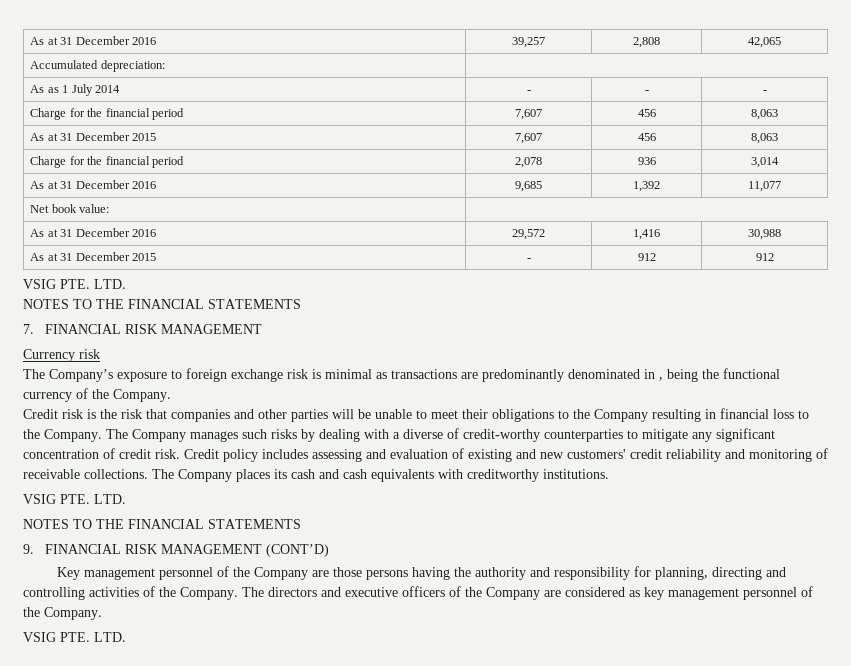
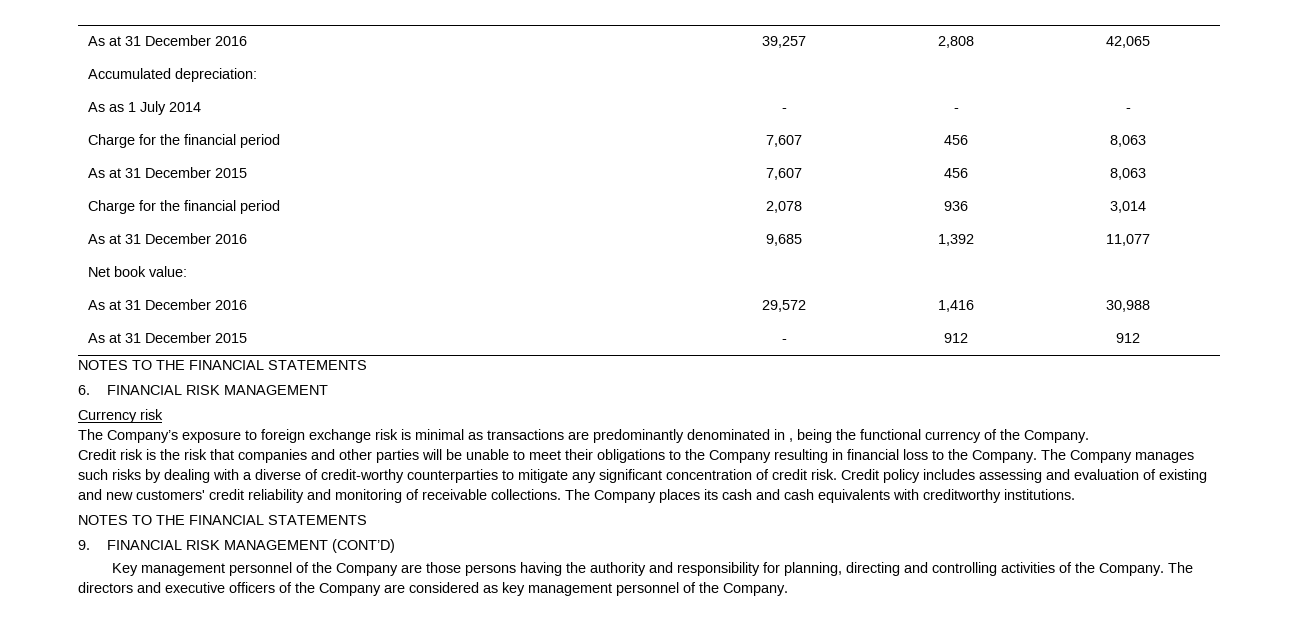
  As at 31 December 2015 | - | 912 | 912
- VSIG PTE. LTD.
  NOTES TO THE FINANCIAL STATEMENTS
- 7. FINANCIAL RISK MANAGEMENT
+ 6. FINANCIAL RISK MANAGEMENT
  The Company places its cash and cash equivalents with creditworthy institutions.
- VSIG PTE. LTD.
  The directors and executive officers of the Company are considered as key management personnel of the Company.
- VSIG PTE. LTD.

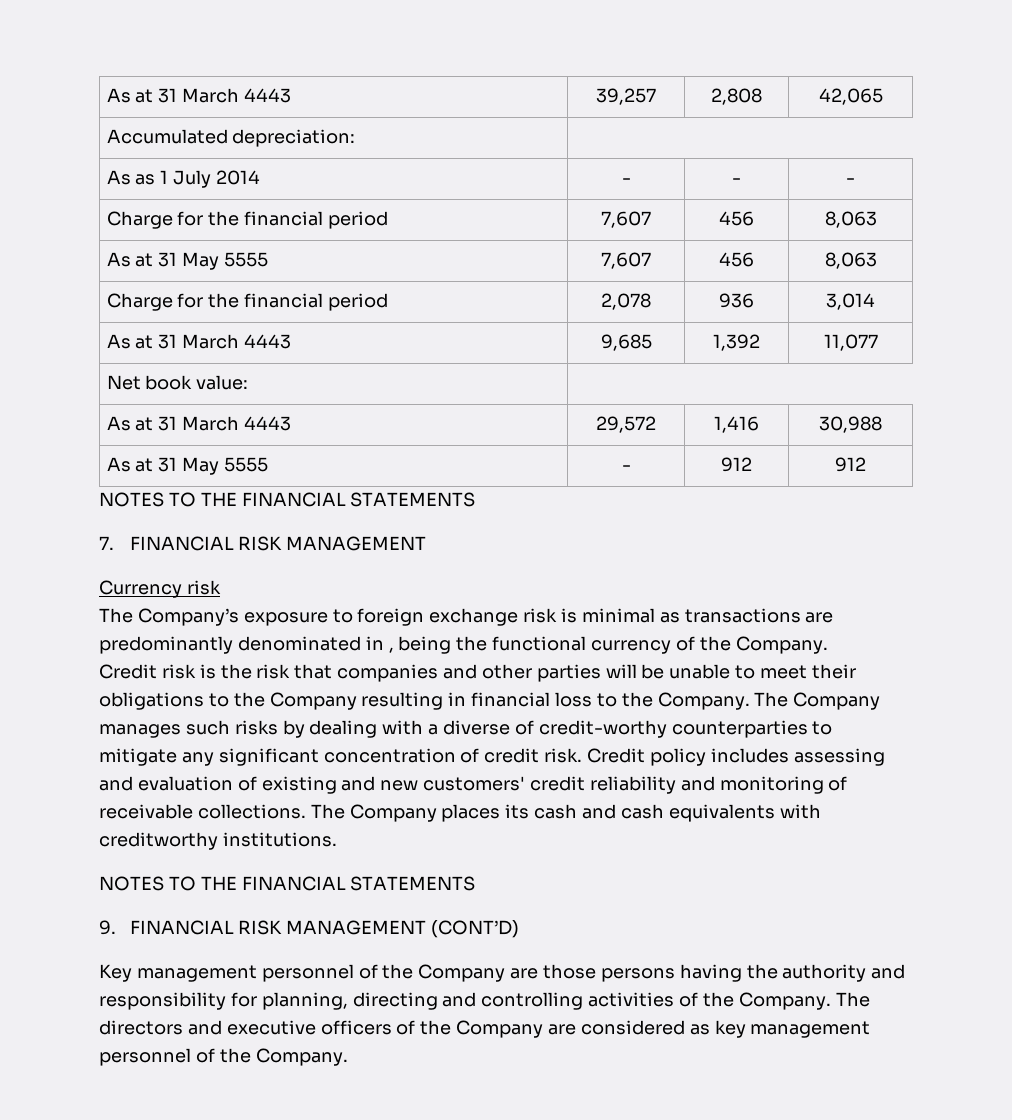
- As at 31 December 2016 | 39,257 | 2,808 | 42,065
+ As at 31 March 4443 | 39,257 | 2,808 | 42,065
- As at 31 December 2015 | 7,607 | 456 | 8,063
+ As at 31 May 5555 | 7,607 | 456 | 8,063
- As at 31 December 2016 | 9,685 | 1,392 | 11,077
+ As at 31 March 4443 | 9,685 | 1,392 | 11,077
- As at 31 December 2016 | 29,572 | 1,416 | 30,988
+ As at 31 March 4443 | 29,572 | 1,416 | 30,988
- As at 31 December 2015 | - | 912 | 912
+ As at 31 May 5555 | - | 912 | 912
- 6. FINANCIAL RISK MANAGEMENT
+ 7. FINANCIAL RISK MANAGEMENT

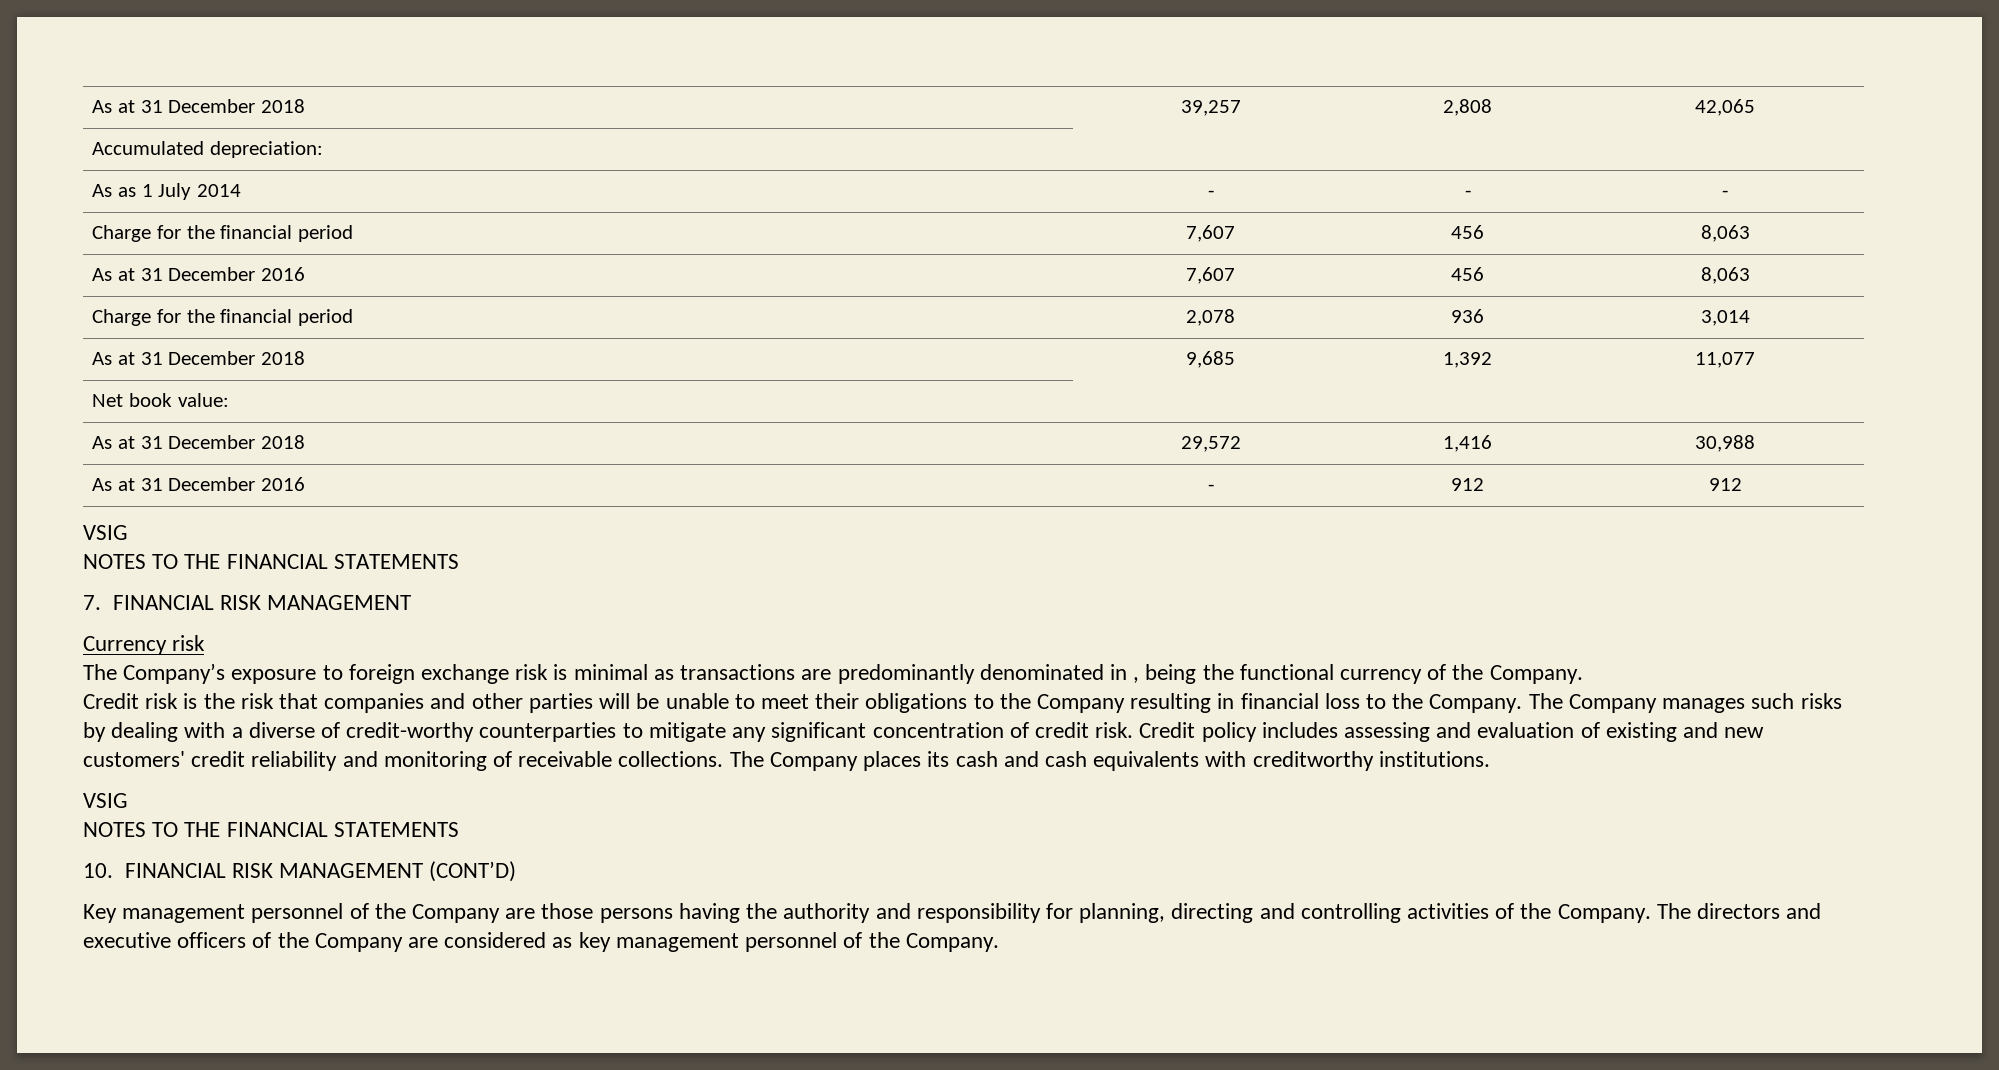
- As at 31 March 4443 | 39,257 | 2,808 | 42,065
+ As at 31 December 2018 | 39,257 | 2,808 | 42,065
- As at 31 May 5555 | 7,607 | 456 | 8,063
+ As at 31 December 2016 | 7,607 | 456 | 8,063
- As at 31 March 4443 | 9,685 | 1,392 | 11,077
+ As at 31 December 2018 | 9,685 | 1,392 | 11,077
- As at 31 March 4443 | 29,572 | 1,416 | 30,988
+ As at 31 December 2018 | 29,572 | 1,416 | 30,988
- As at 31 May 5555 | - | 912 | 912
+ As at 31 December 2016 | - | 912 | 912
+ VSIG
  The Company places its cash and cash equivalents with creditworthy institutions.
+ VSIG
  NOTES TO THE FINANCIAL STATEMENTS
- 9. FINANCIAL RISK MANAGEMENT (CONT’D)
+ 10. FINANCIAL RISK MANAGEMENT (CONT’D)

